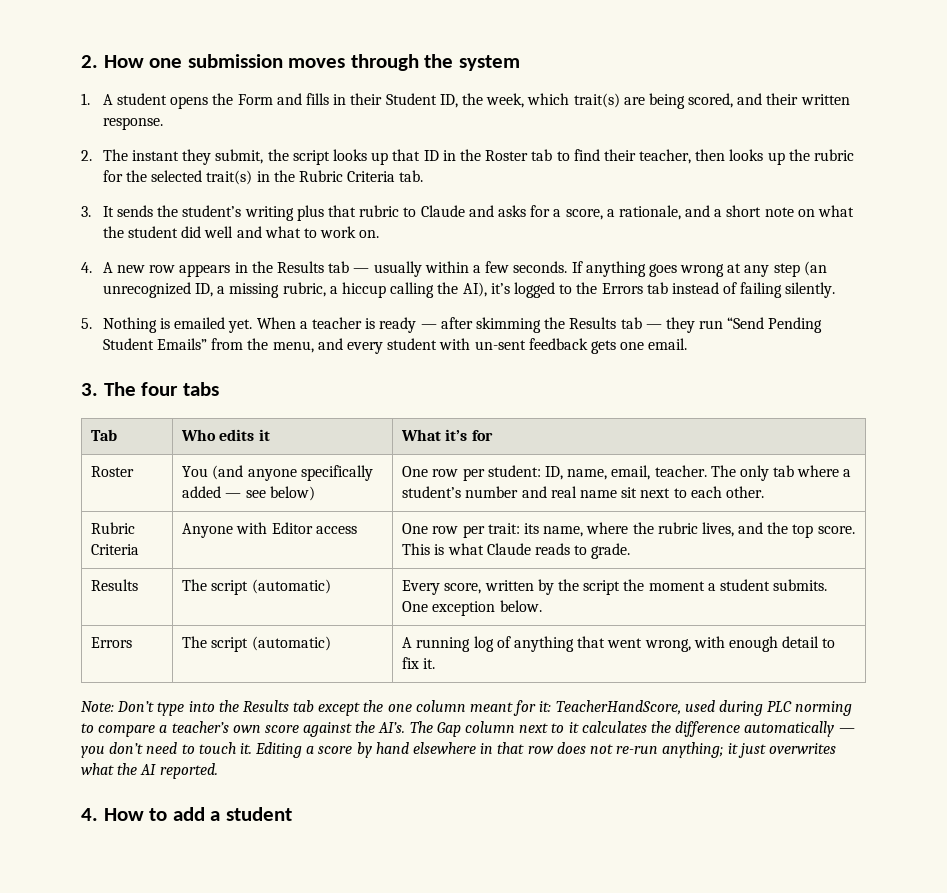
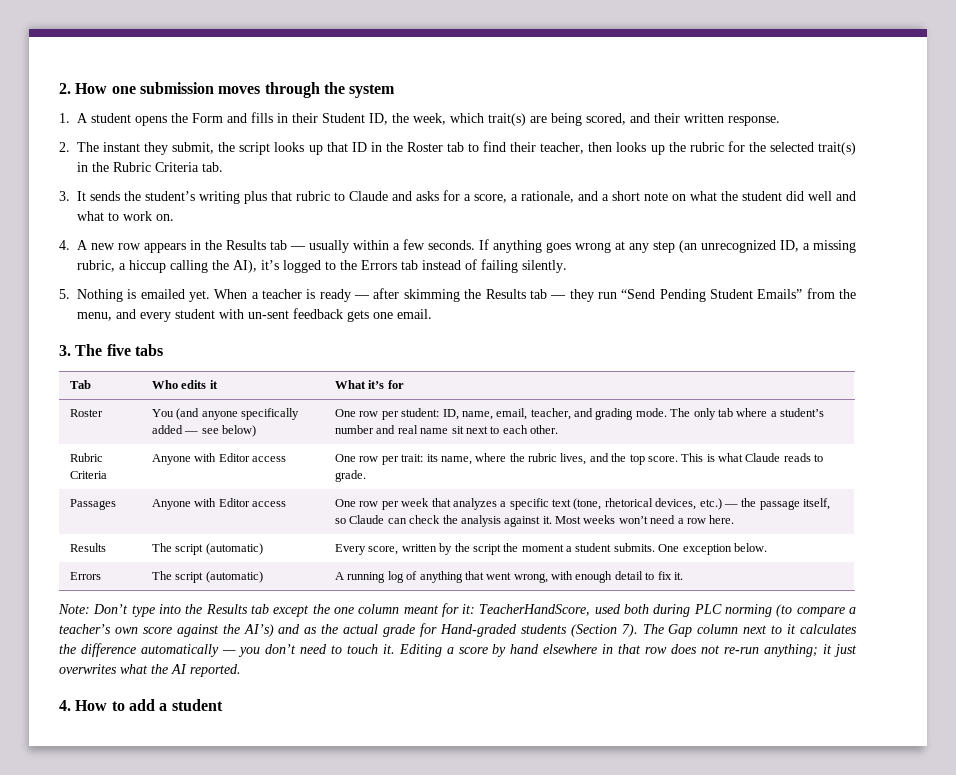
- 3. The four tabs
+ 3. The five tabs
- Roster | You (and anyone specifically added — see below) | One row per student: ID, name, email, teacher. The only tab where a student’s number and real name sit next to each other.
+ Roster | You (and anyone specifically added — see below) | One row per student: ID, name, email, teacher, and grading mode. The only tab where a student’s number and real name sit next to each other.
+ Passages | Anyone with Editor access | One row per week that analyzes a specific text (tone, rhetorical devices, etc.) — the passage itself, so Claude can check the analysis against it. Most weeks won’t need a row here.
- Note: Don’t type into the Results tab except the one column meant for it: TeacherHandScore, used during PLC norming to compare a teacher’s own score against the AI’s.
+ Note: Don’t type into the Results tab except the one column meant for it: TeacherHandScore, used both during PLC norming (to compare a teacher’s own score against the AI’s) and as the actual grade for Hand-graded students (Section 7).

